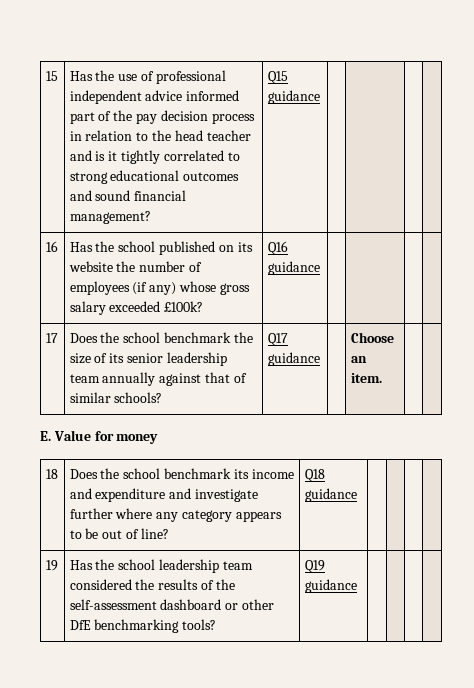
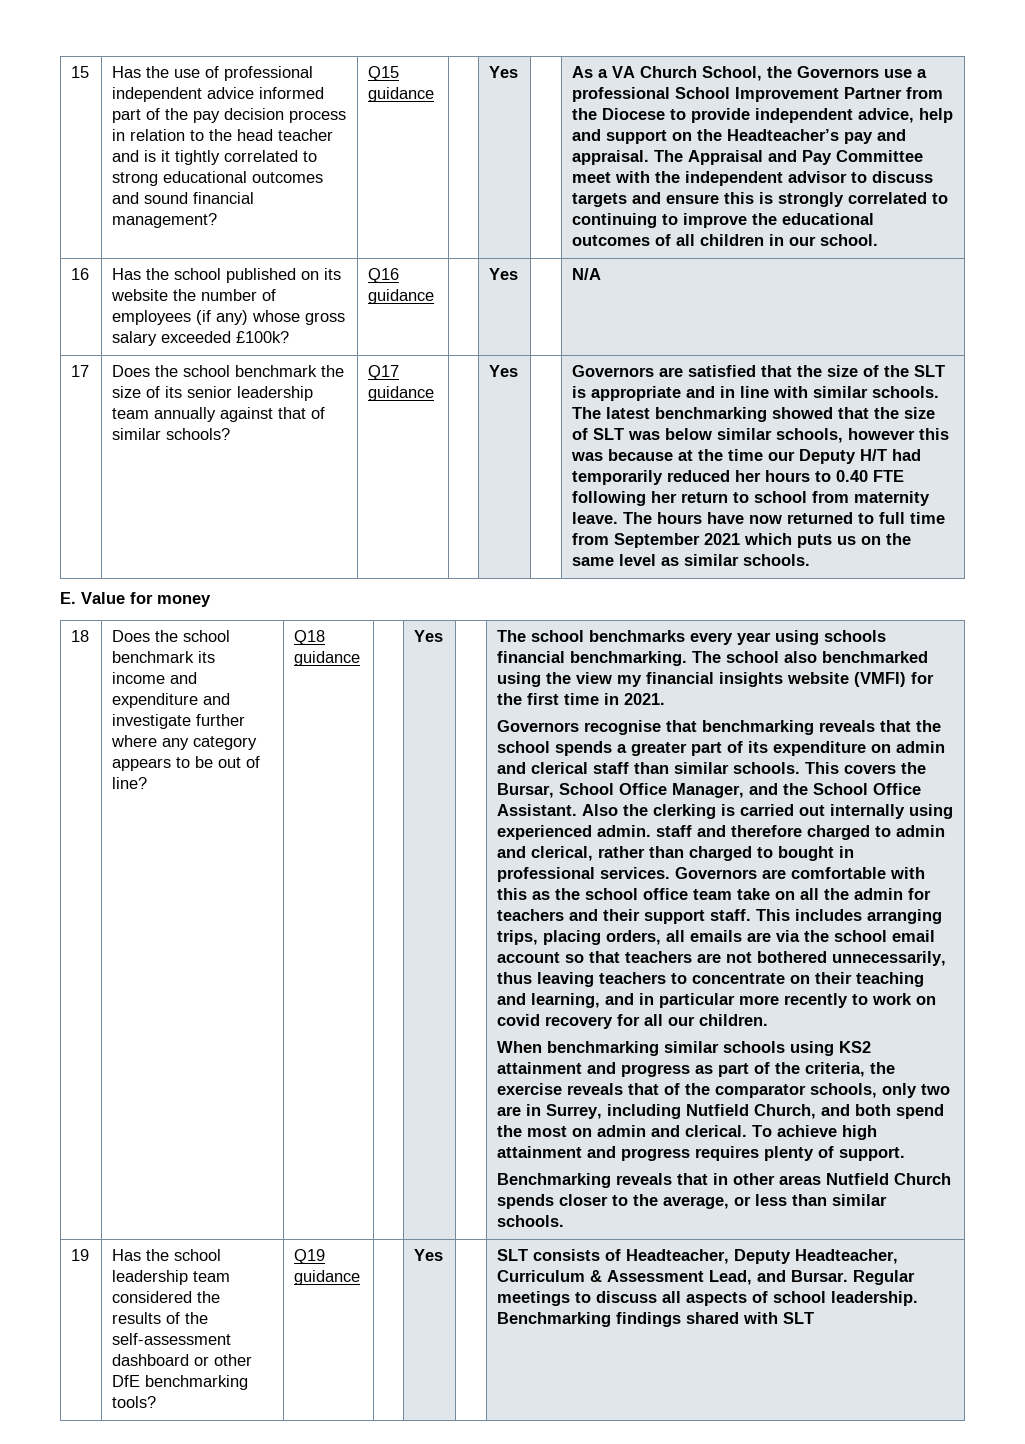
+ Yes | | As a VA Church School, the Governors use a professional School Improvement Partner from the Diocese to provide independent advice, help and support on the Headteacher’s pay and appraisal. The Appraisal and Pay Committee meet with the independent advisor to discuss targets and ensure this is strongly correlated to continuing to improve the educational outcomes of all children in our school.
- 16 | Has the school published on its website the number of employees (if any) whose gross salary exceeded £100k? | Q16 guidance | | | |
+ 16 | Has the school published on its website the number of employees (if any) whose gross salary exceeded £100k? | Q16 guidance | | Yes | | N/A
- Choose an item.
+ Yes | | Governors are satisfied that the size of the SLT is appropriate and in line with similar schools. The latest benchmarking showed that the size of SLT was below similar schools, however this was because at the time our Deputy H/T had temporarily reduced her hours to 0.40 FTE following her return to school from maternity leave. The hours have now returned to full time from September 2021 which puts us on the same level as similar schools.
+ Yes | | The school benchmarks every year using schools financial benchmarking. The school also benchmarked using the view my financial insights website (VMFI) for the first time in 2021.
+ Governors recognise that benchmarking reveals that the school spends a greater part of its expenditure on admin and clerical staff than similar schools. This covers the Bursar, School Office Manager, and the School Office Assistant. Also the clerking is carried out internally using experienced admin. staff and therefore charged to admin and clerical, rather than charged to bought in professional services. Governors are comfortable with this as the school office team take on all the admin for teachers and their support staff. This includes arranging trips, placing orders, all emails are via the school email account so that teachers are not bothered unnecessarily, thus leaving teachers to concentrate on their teaching and learning, and in particular more recently to work on covid recovery for all our children.
+ When benchmarking similar schools using KS2 attainment and progress as part of the criteria, the exercise reveals that of the comparator schools, only two are in Surrey, including Nutfield Church, and both spend the most on admin and clerical. To achieve high attainment and progress requires plenty of support.
+ Benchmarking reveals that in other areas Nutfield Church spends closer to the average, or less than similar schools.
+ Yes | | SLT consists of Headteacher, Deputy Headteacher, Curriculum & Assessment Lead, and Bursar. Regular meetings to discuss all aspects of school leadership. Benchmarking findings shared with SLT

